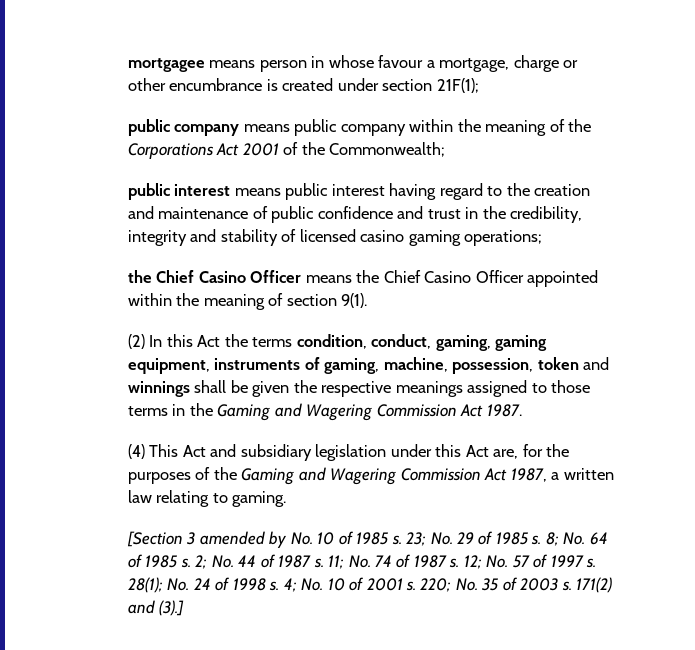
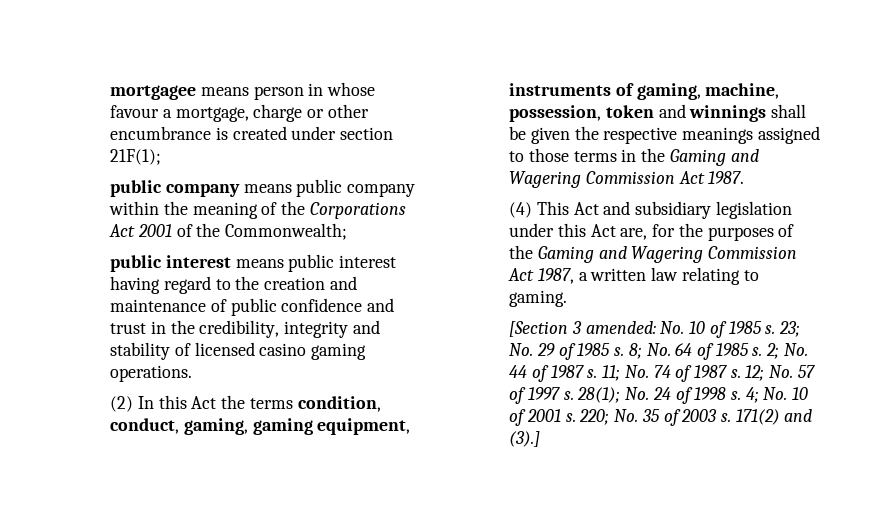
- public interest means public interest having regard to the creation and maintenance of public confidence and trust in the credibility, integrity and stability of licensed casino gaming operations;
- the Chief Casino Officer means the Chief Casino Officer appointed within the meaning of section 9(1).
+ public interest means public interest having regard to the creation and maintenance of public confidence and trust in the credibility, integrity and stability of licensed casino gaming operations.
- [Section 3 amended by No. 10 of 1985 s.
+ [Section 3 amended: No. 10 of 1985 s.

